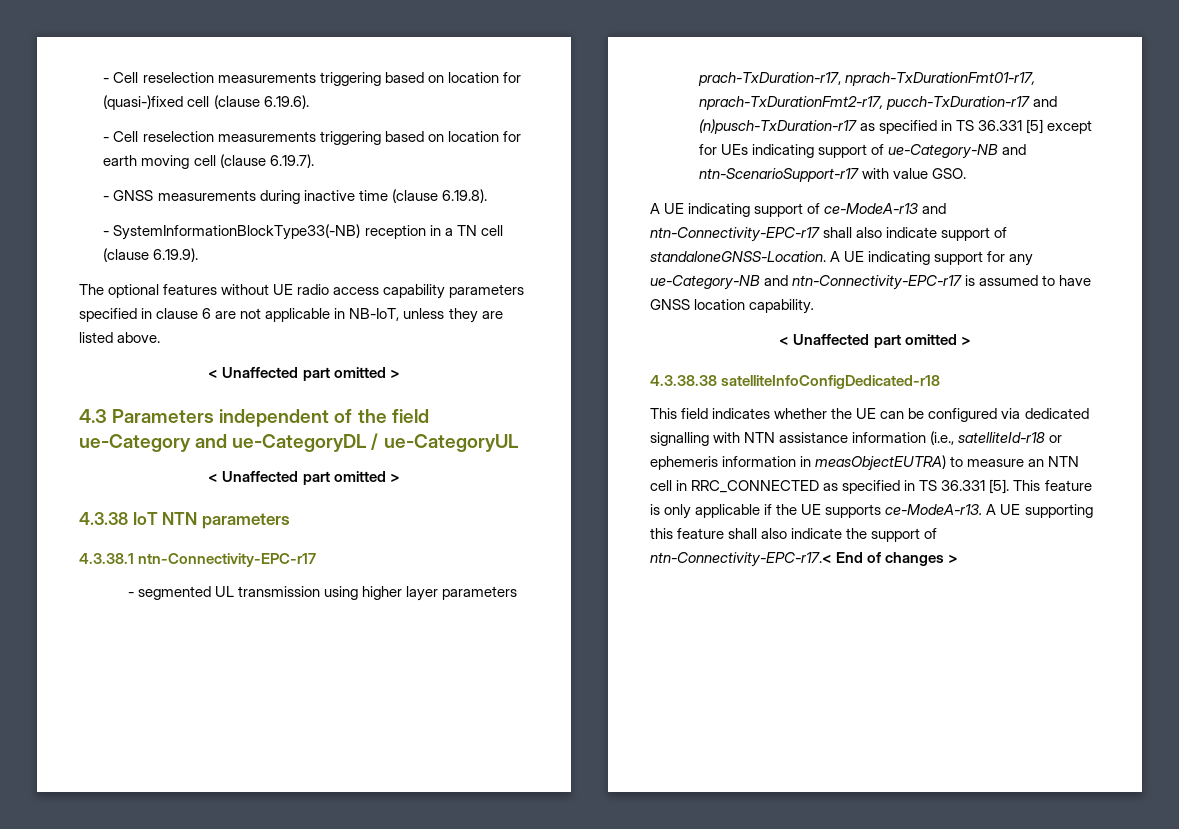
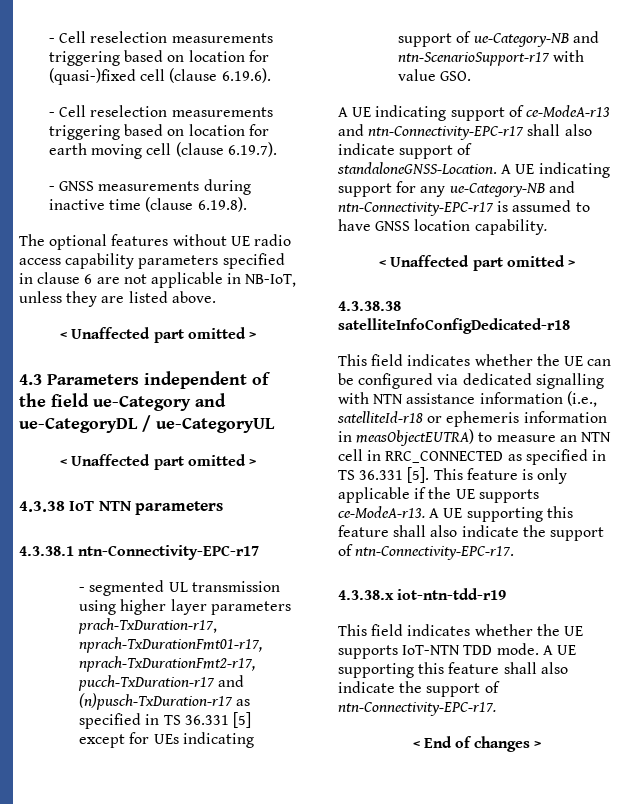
- - SystemInformationBlockType33(-NB) reception in a TN cell (clause 6.19.9).
- This feature is only applicable if the UE supports ce-ModeA-r13. A UE supporting this feature shall also indicate the support of ntn-Connectivity-EPC-r17.< End of changes >
+ This feature is only applicable if the UE supports ce-ModeA-r13. A UE supporting this feature shall also indicate the support of ntn-Connectivity-EPC-r17.
+ 4.3.38.x iot-ntn-tdd-r19
+ This field indicates whether the UE supports IoT-NTN TDD mode. A UE supporting this feature shall also indicate the support of ntn-Connectivity-EPC-r17.
+ < End of changes >

